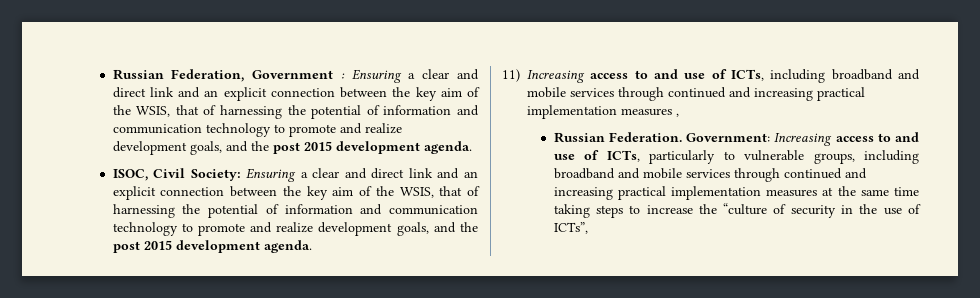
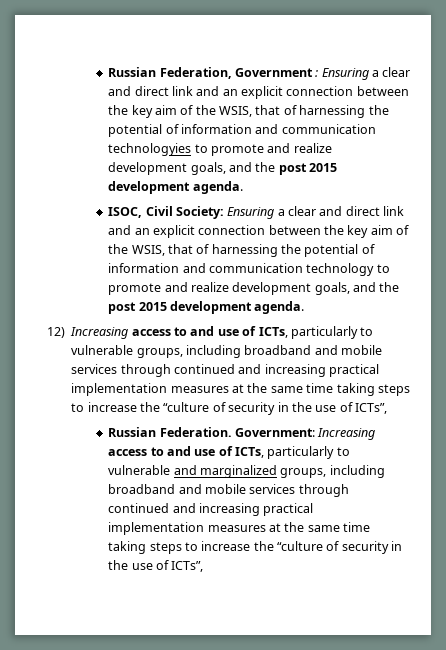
- Russian Federation, Government : Ensuring a clear and direct link and an explicit connection between the key aim of the WSIS, that of harnessing the potential of information and communication technology to promote and realize development goals, and the post 2015 development agenda.
+ Russian Federation, Government : Ensuring a clear and direct link and an explicit connection between the key aim of the WSIS, that of harnessing the potential of information and communication technologyies to promote and realize development goals, and the post 2015 development agenda.
- 11) Increasing access to and use of ICTs, including broadband and mobile services through continued and increasing practical implementation measures ,
- Russian Federation. Government: Increasing access to and use of ICTs, particularly to vulnerable groups, including broadband and mobile services through continued and increasing practical implementation measures at the same time taking steps to increase the “culture of security in the use of ICTs”,
+ 12) Increasing access to and use of ICTs, particularly to vulnerable groups, including broadband and mobile services through continued and increasing practical implementation measures at the same time taking steps to increase the “culture of security in the use of ICTs”,
+ Russian Federation. Government: Increasing access to and use of ICTs, particularly to vulnerable and marginalized groups, including broadband and mobile services through continued and increasing practical implementation measures at the same time taking steps to increase the “culture of security in the use of ICTs”,

